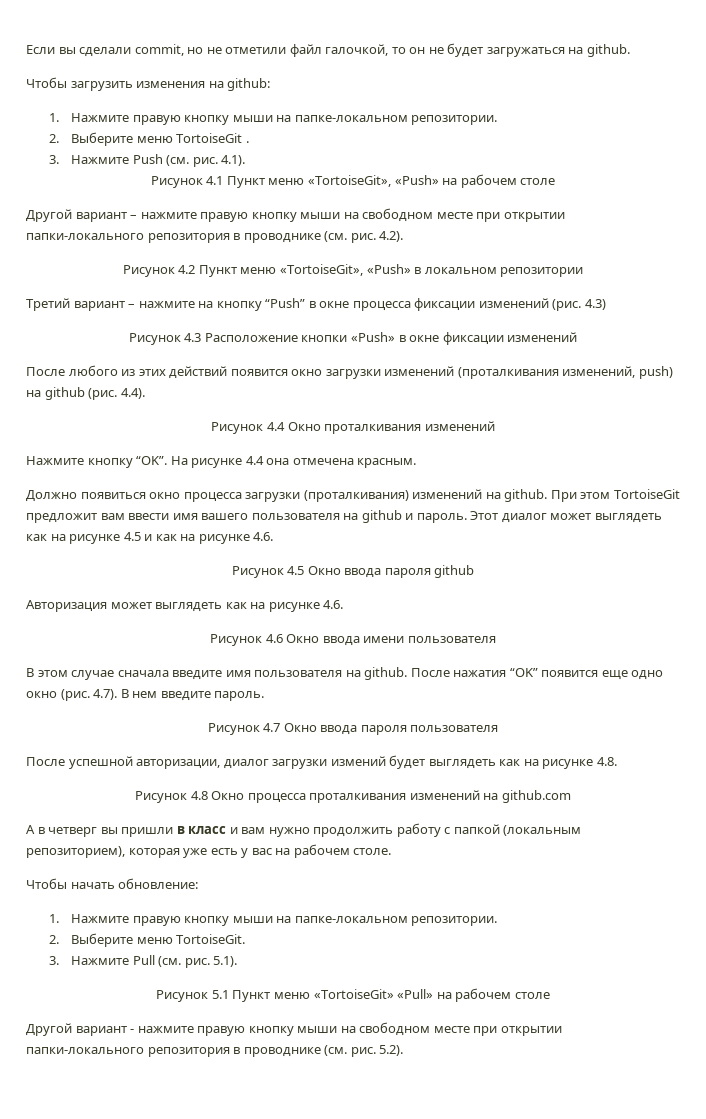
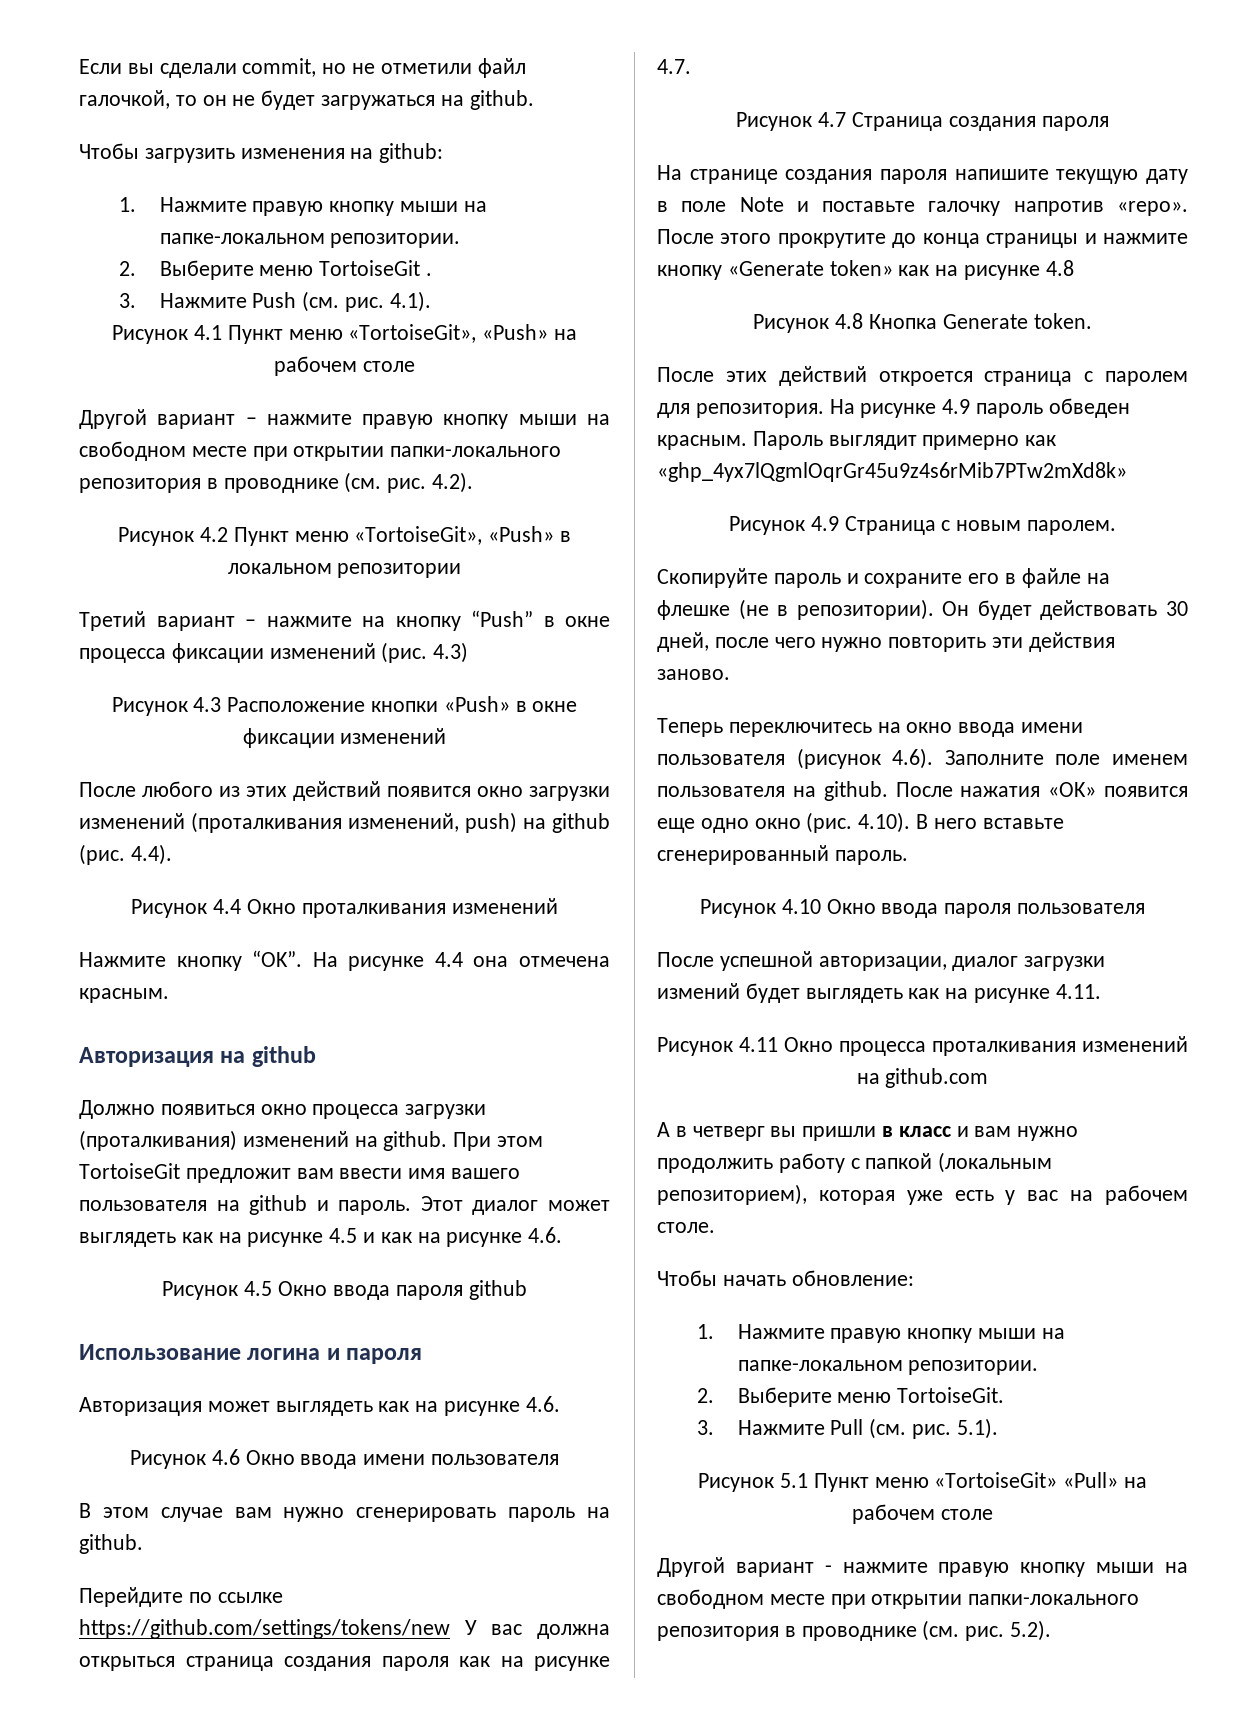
+ Авторизация на github
+ Использование логина и пароля
- В этом случае сначала введите имя пользователя на github.
+ В этом случае вам нужно сгенерировать пароль на github.
+ Перейдите по ссылке https://github.com/settings/tokens/new У вас должна открыться страница создания пароля как на рисунке 4.7.
+ Рисунок 4.7 Страница создания пароля
+ На странице создания пароля напишите текущую дату в поле Note и поставьте галочку напротив «repo». После этого прокрутите до конца страницы и нажмите кнопку «Generate token» как на рисунке 4.8
+ Рисунок 4.8 Кнопка Generate token.
+ После этих действий откроется страница с паролем для репозитория. На рисунке 4.9 пароль обведен красным. Пароль выглядит примерно как «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»
+ Рисунок 4.9 Страница с новым паролем.
+ Скопируйте пароль и сохраните его в файле на флешке (не в репозитории). Он будет действовать 30 дней, после чего нужно повторить эти действия заново.
+ Теперь переключитесь на окно ввода имени пользователя (рисунок 4.6). Заполните поле именем пользователя на github.
- После нажатия “OK” появится еще одно окно (рис.
+ После нажатия «OK» появится еще одно окно (рис.
- 4.7). В нем введите пароль.
+ 4.10). В него вставьте сгенерированный пароль.
- Рисунок 4.7 Окно ввода пароля пользователя
+ Рисунок 4.10 Окно ввода пароля пользователя
- После успешной авторизации, диалог загрузки измений будет выглядеть как на рисунке 4.8.
- Рисунок 4.8 Окно процесса проталкивания изменений на github.com
+ После успешной авторизации, диалог загрузки измений будет выглядеть как на рисунке 4.11.
+ Рисунок 4.11 Окно процесса проталкивания изменений на github.com

